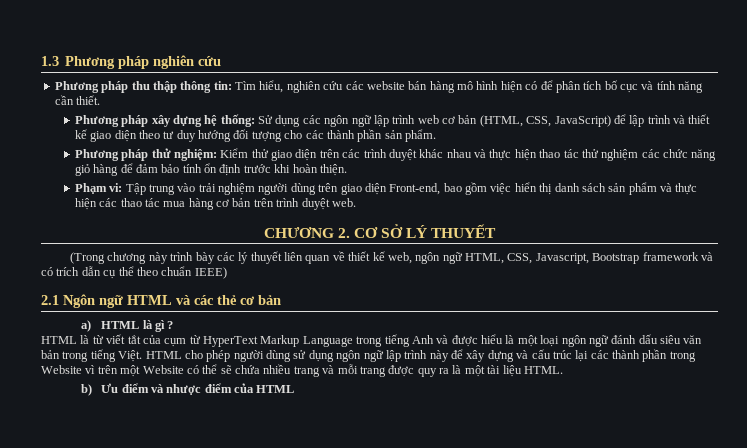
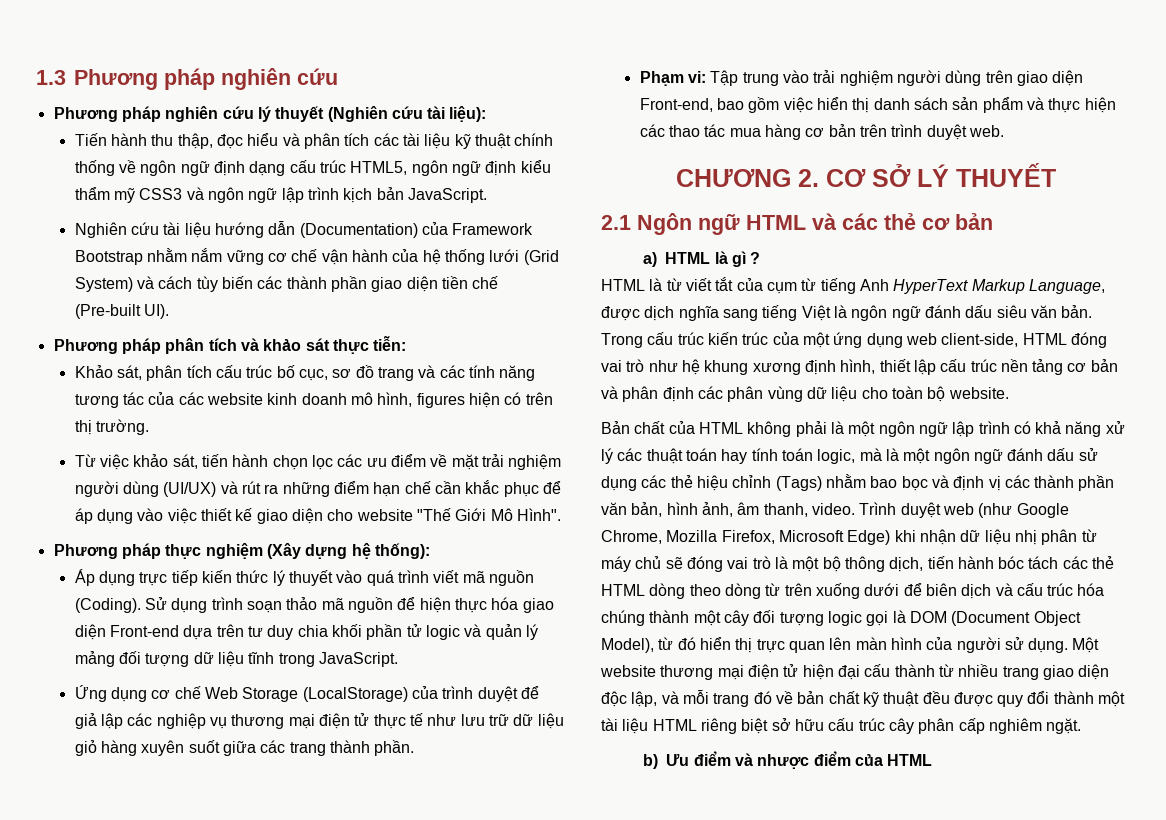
- Phương pháp thu thập thông tin: Tìm hiểu, nghiên cứu các website bán hàng mô hình hiện có để phân tích bố cục và tính năng cần thiết.
- Phương pháp xây dựng hệ thống: Sử dụng các ngôn ngữ lập trình web cơ bản (HTML, CSS, JavaScript) để lập trình và thiết kế giao diện theo tư duy hướng đối tượng cho các thành phần sản phẩm.
- Phương pháp thử nghiệm: Kiểm thử giao diện trên các trình duyệt khác nhau và thực hiện thao tác thử nghiệm các chức năng giỏ hàng để đảm bảo tính ổn định trước khi hoàn thiện.
+ Phương pháp nghiên cứu lý thuyết (Nghiên cứu tài liệu):
+ Tiến hành thu thập, đọc hiểu và phân tích các tài liệu kỹ thuật chính thống về ngôn ngữ định dạng cấu trúc HTML5, ngôn ngữ định kiểu thẩm mỹ CSS3 và ngôn ngữ lập trình kịch bản JavaScript.
+ Nghiên cứu tài liệu hướng dẫn (Documentation) của Framework Bootstrap nhằm nắm vững cơ chế vận hành của hệ thống lưới (Grid System) và cách tùy biến các thành phần giao diện tiền chế (Pre-built UI).
+ Phương pháp phân tích và khảo sát thực tiễn:
+ Khảo sát, phân tích cấu trúc bố cục, sơ đồ trang và các tính năng tương tác của các website kinh doanh mô hình, figures hiện có trên thị trường.
+ Từ việc khảo sát, tiến hành chọn lọc các ưu điểm về mặt trải nghiệm người dùng (UI/UX) và rút ra những điểm hạn chế cần khắc phục để áp dụng vào việc thiết kế giao diện cho website "Thế Giới Mô Hình".
+ Phương pháp thực nghiệm (Xây dựng hệ thống):
+ Áp dụng trực tiếp kiến thức lý thuyết vào quá trình viết mã nguồn (Coding). Sử dụng trình soạn thảo mã nguồn để hiện thực hóa giao diện Front-end dựa trên tư duy chia khối phần tử logic và quản lý mảng đối tượng dữ liệu tĩnh trong JavaScript.
+ Ứng dụng cơ chế Web Storage (LocalStorage) của trình duyệt để giả lập các nghiệp vụ thương mại điện tử thực tế như lưu trữ dữ liệu giỏ hàng xuyên suốt giữa các trang thành phần.
- (Trong chương này trình bày các lý thuyết liên quan về thiết kế web, ngôn ngữ HTML, CSS, Javascript, Bootstrap framework và có trích dẫn cụ thể theo chuẩn IEEE)
- HTML là từ viết tắt của cụm từ HyperText Markup Language trong tiếng Anh và được hiểu là một loại ngôn ngữ đánh dấu siêu văn bản trong tiếng Việt. HTML cho phép người dùng sử dụng ngôn ngữ lập trình này để xây dựng và cấu trúc lại các thành phần trong Website vì trên một Website có thể sẽ chứa nhiều trang và mỗi trang được quy ra là một tài liệu HTML.
+ HTML là từ viết tắt của cụm từ tiếng Anh HyperText Markup Language, được dịch nghĩa sang tiếng Việt là ngôn ngữ đánh dấu siêu văn bản. Trong cấu trúc kiến trúc của một ứng dụng web client-side, HTML đóng vai trò như hệ khung xương định hình, thiết lập cấu trúc nền tảng cơ bản và phân định các phân vùng dữ liệu cho toàn bộ website.
+ Bản chất của HTML không phải là một ngôn ngữ lập trình có khả năng xử lý các thuật toán hay tính toán logic, mà là một ngôn ngữ đánh dấu sử dụng các thẻ hiệu chỉnh (Tags) nhằm bao bọc và định vị các thành phần văn bản, hình ảnh, âm thanh, video. Trình duyệt web (như Google Chrome, Mozilla Firefox, Microsoft Edge) khi nhận dữ liệu nhị phân từ máy chủ sẽ đóng vai trò là một bộ thông dịch, tiến hành bóc tách các thẻ HTML dòng theo dòng từ trên xuống dưới để biên dịch và cấu trúc hóa chúng thành một cây đối tượng logic gọi là DOM (Document Object Model), từ đó hiển thị trực quan lên màn hình của người sử dụng. Một website thương mại điện tử hiện đại cấu thành từ nhiều trang giao diện độc lập, và mỗi trang đó về bản chất kỹ thuật đều được quy đổi thành một tài liệu HTML riêng biệt sở hữu cấu trúc cây phân cấp nghiêm ngặt.

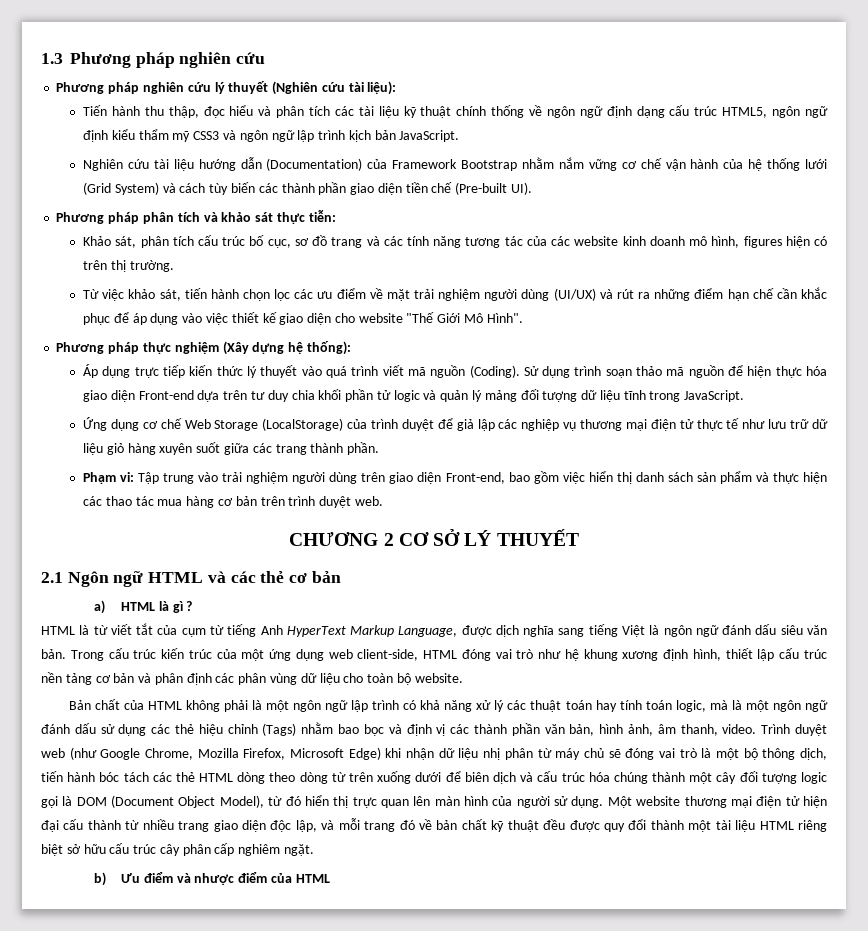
- CHƯƠNG 2. CƠ SỞ LÝ THUYẾT
+ CHƯƠNG 2 CƠ SỞ LÝ THUYẾT

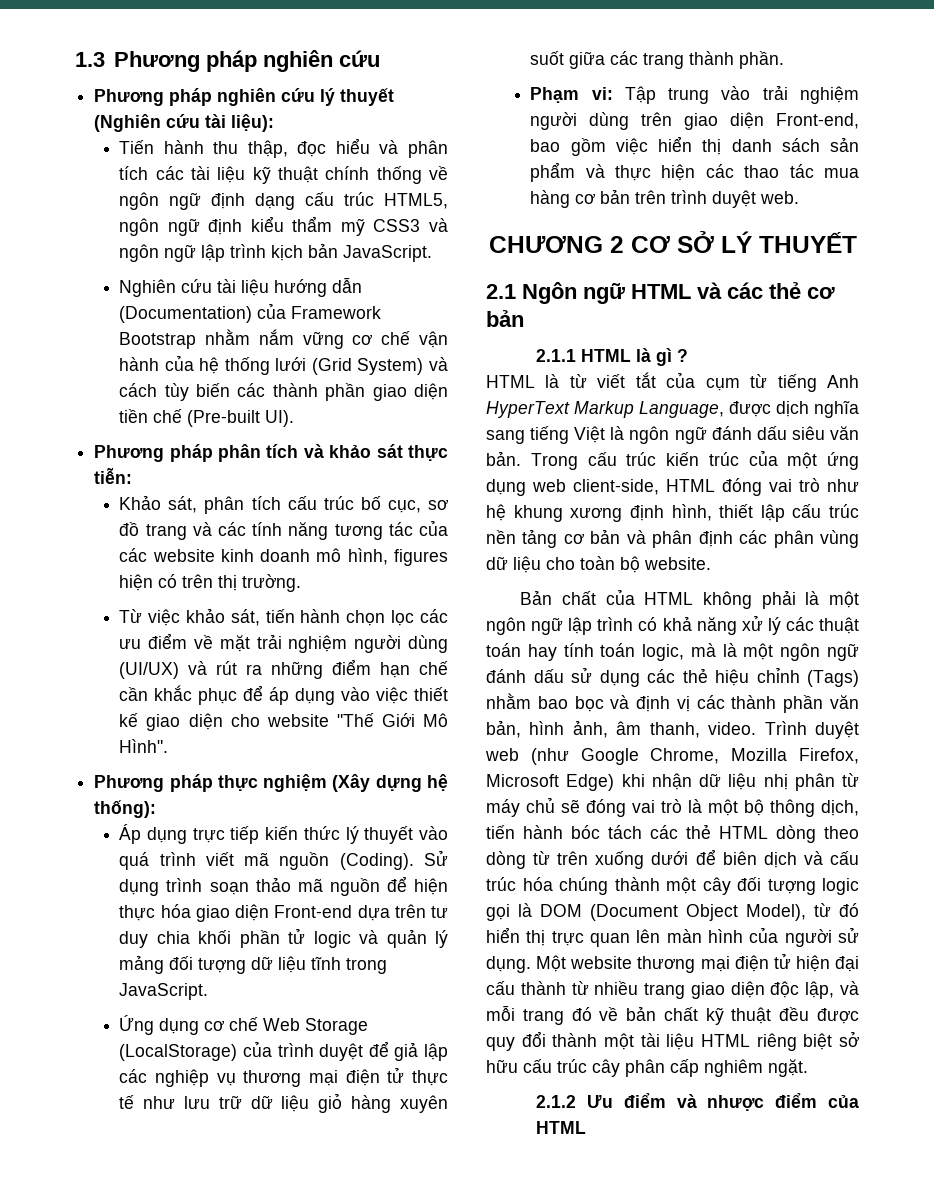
- a) HTML là gì ?
+ 2.1.1 HTML là gì ?
- b) Ưu điểm và nhược điểm của HTML
+ 2.1.2 Ưu điểm và nhược điểm của HTML

